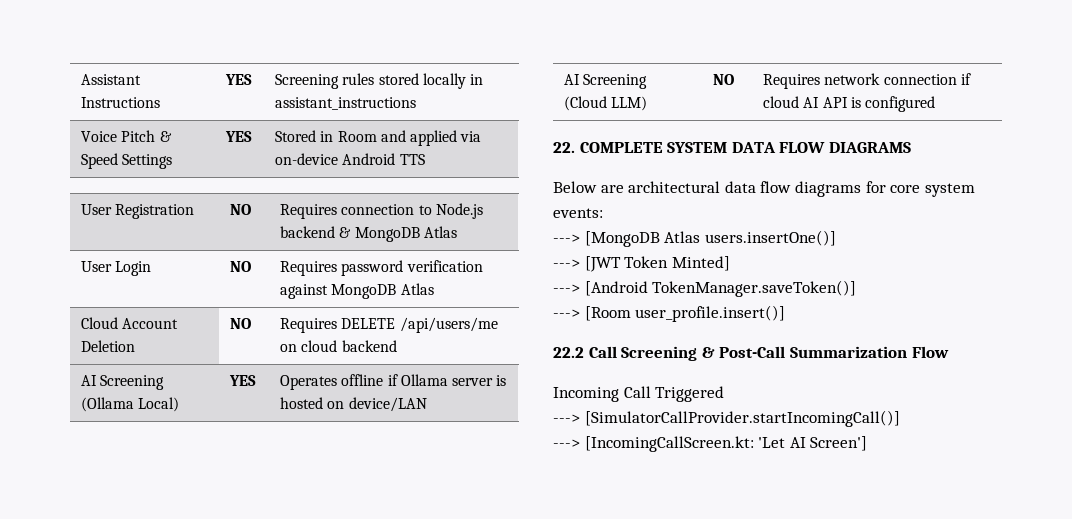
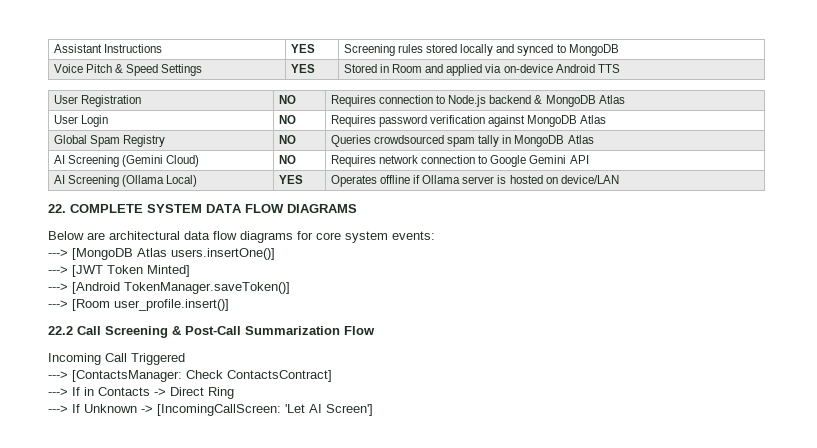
- Assistant Instructions | YES | Screening rules stored locally in assistant_instructions
+ Assistant Instructions | YES | Screening rules stored locally and synced to MongoDB
- Cloud Account Deletion | NO | Requires DELETE /api/users/me on cloud backend
+ Global Spam Registry | NO | Queries crowdsourced spam tally in MongoDB Atlas
+ AI Screening (Gemini Cloud) | NO | Requires network connection to Google Gemini API
- AI Screening (Cloud LLM) | NO | Requires network connection if cloud AI API is configured
- ---> [SimulatorCallProvider.startIncomingCall()]
- ---> [IncomingCallScreen.kt: 'Let AI Screen']
+ ---> [ContactsManager: Check ContactsContract]
+ ---> If in Contacts -> Direct Ring
+ ---> If Unknown -> [IncomingCallScreen: 'Let AI Screen']

